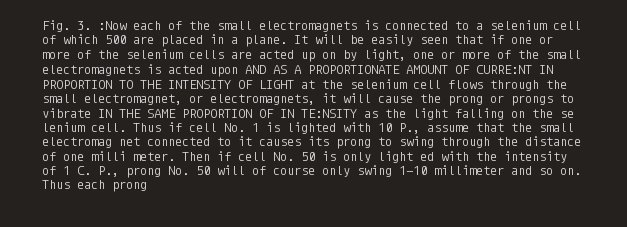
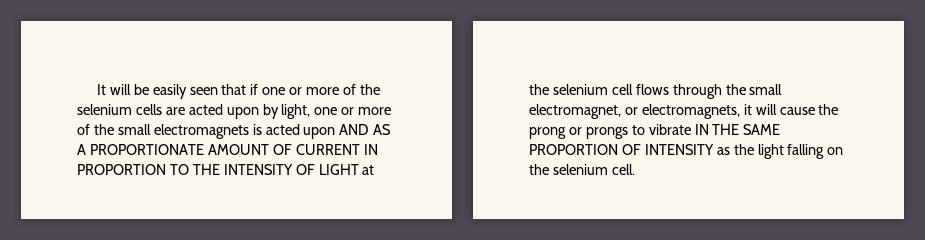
- Fig. 3. :Now each of the small electromagnets is connected to a selenium cell of which 500 are placed in a plane. It will be easily seen that if one or more of the selenium cells are acted up on by light, one or more of the small electromagnets is acted upon AND AS A PROPORTIONATE AMOUNT OF CURRE:NT IN PROPORTION TO THE INTENSITY OF LIGHT at the selenium cell flows through the small electromagnet, or electromagnets, it will cause the prong or prongs to vibrate IN THE SAME PROPORTION OF IN TE:NSITY as the light falling on the se lenium cell. Thus if cell No. 1 is lighted with 10 P., assume that the small electromag net connected to it causes its prong to swing through the distance of one milli meter. Then if cell No. 50 is only light ed with the intensity of 1 C. P., prong No. 50 will of course only swing 1-10 millimeter and so on. Thus each prong
+ It will be easily seen that if one or more of the selenium cells are acted upon by light, one or more of the small electromagnets is acted upon AND AS A PROPORTIONATE AMOUNT OF CURRENT IN PROPORTION TO THE INTENSITY OF LIGHT at the selenium cell flows through the small electromagnet, or electromagnets, it will cause the prong or prongs to vibrate IN THE SAME PROPORTION OF INTENSITY as the light falling on the selenium cell.

